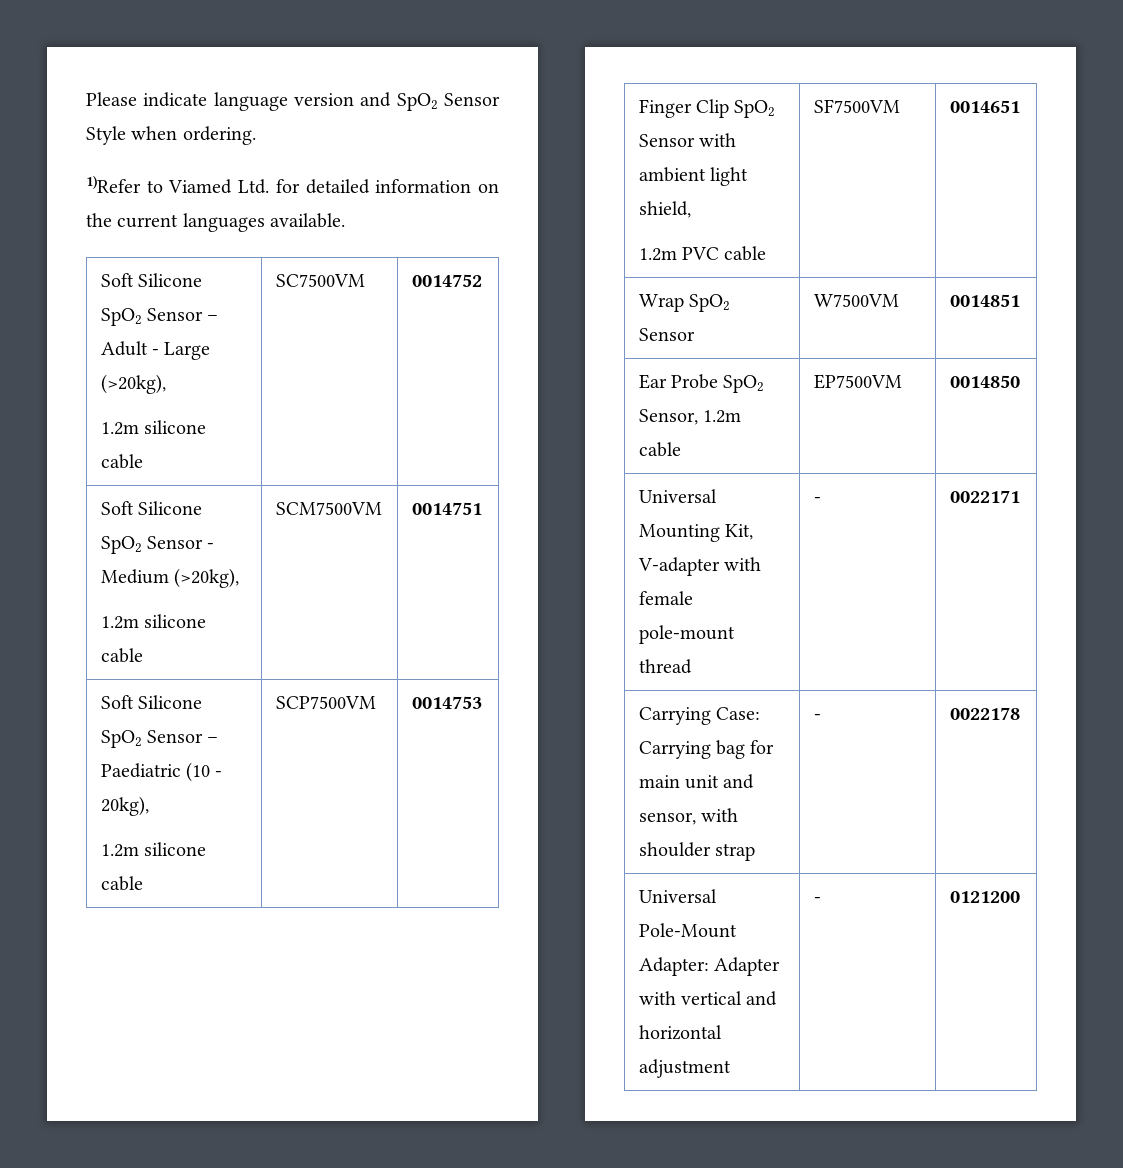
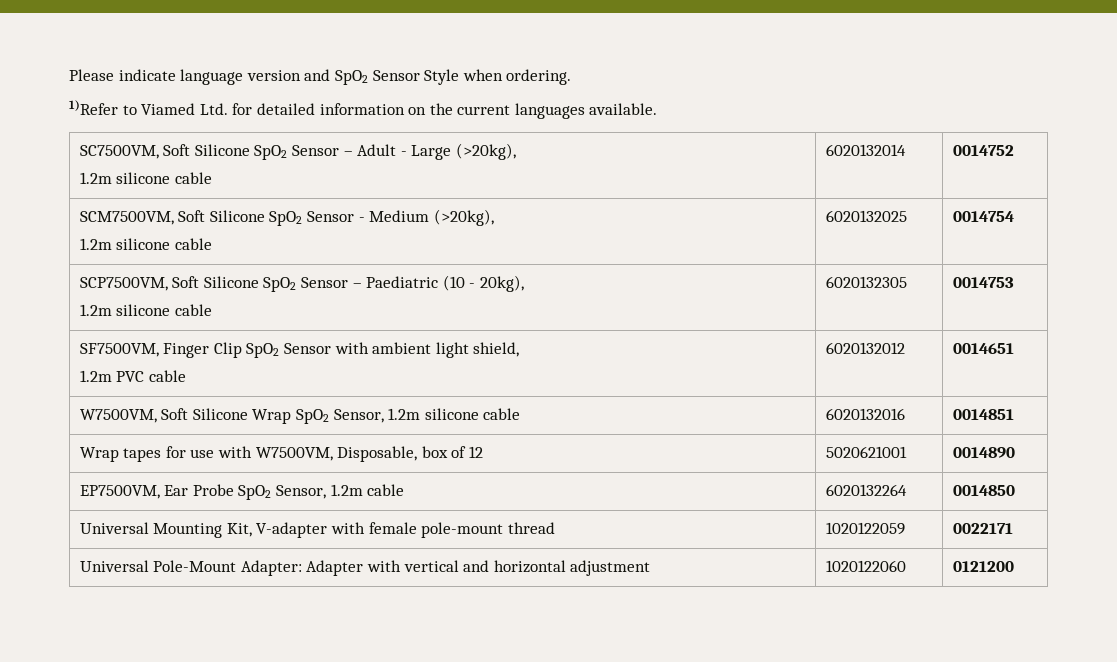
- Soft Silicone SpO2 Sensor – Adult - Large (>20kg),
- 1.2m silicone cable | SC7500VM | 0014752
+ SC7500VM, Soft Silicone SpO2 Sensor – Adult - Large (>20kg),
+ 1.2m silicone cable | 6020132014 | 0014752
- Soft Silicone SpO2 Sensor - Medium (>20kg),
- 1.2m silicone cable | SCM7500VM | 0014751
- Soft Silicone SpO2 Sensor – Paediatric (10 - 20kg),
- 1.2m silicone cable | SCP7500VM | 0014753
+ SCM7500VM, Soft Silicone SpO2 Sensor - Medium (>20kg),
+ 1.2m silicone cable | 6020132025 | 0014754
+ SCP7500VM, Soft Silicone SpO2 Sensor – Paediatric (10 - 20kg),
+ 1.2m silicone cable | 6020132305 | 0014753
- Finger Clip SpO2 Sensor with ambient light shield,
- 1.2m PVC cable | SF7500VM | 0014651
+ SF7500VM, Finger Clip SpO2 Sensor with ambient light shield,
+ 1.2m PVC cable | 6020132012 | 0014651
- Wrap SpO2 Sensor | W7500VM | 0014851
- Ear Probe SpO2 Sensor, 1.2m cable | EP7500VM | 0014850
+ W7500VM, Soft Silicone Wrap SpO2 Sensor, 1.2m silicone cable | 6020132016 | 0014851
+ Wrap tapes for use with W7500VM, Disposable, box of 12 | 5020621001 | 0014890
+ EP7500VM, Ear Probe SpO2 Sensor, 1.2m cable | 6020132264 | 0014850
- Universal Mounting Kit, V-adapter with female pole-mount thread | - | 0022171
+ Universal Mounting Kit, V-adapter with female pole-mount thread | 1020122059 | 0022171
- Carrying Case: Carrying bag for main unit and sensor, with shoulder strap | - | 0022178
- Universal Pole-Mount Adapter: Adapter with vertical and horizontal adjustment | - | 0121200
+ Universal Pole-Mount Adapter: Adapter with vertical and horizontal adjustment | 1020122060 | 0121200

